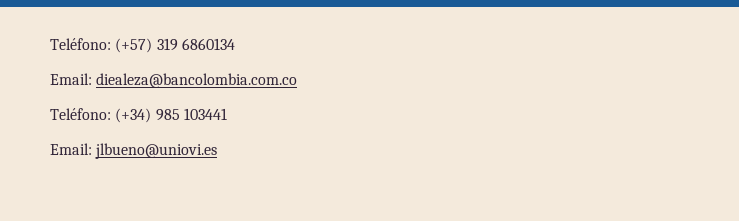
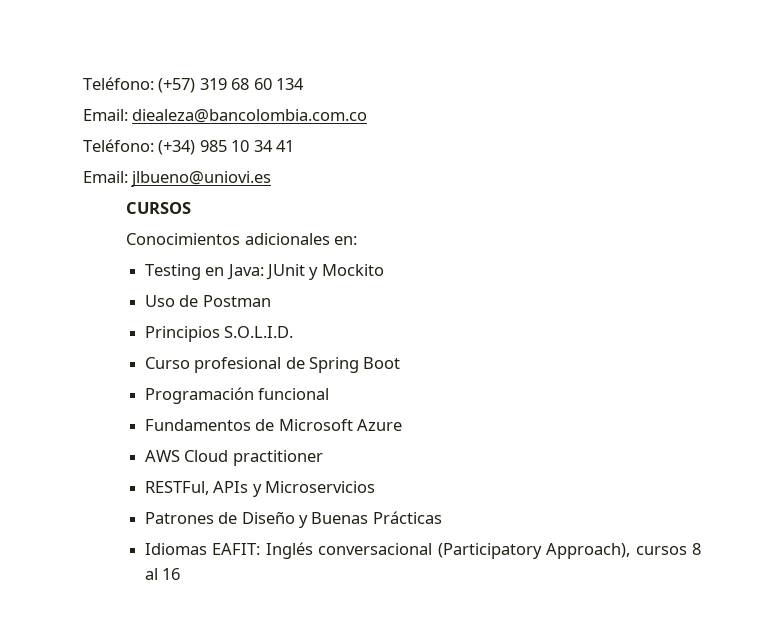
- Teléfono: (+57) 319 6860134
+ Teléfono: (+57) 319 68 60 134
- Teléfono: (+34) 985 103441
+ Teléfono: (+34) 985 10 34 41
+ CURSOS
+ Conocimientos adicionales en:
+ Testing en Java: JUnit y Mockito
+ Uso de Postman
+ Principios S.O.L.I.D.
+ Curso profesional de Spring Boot
+ Programación funcional
+ Fundamentos de Microsoft Azure
+ AWS Cloud practitioner
+ RESTFul, APIs y Microservicios
+ Patrones de Diseño y Buenas Prácticas
+ Idiomas EAFIT: Inglés conversacional (Participatory Approach), cursos 8 al 16

